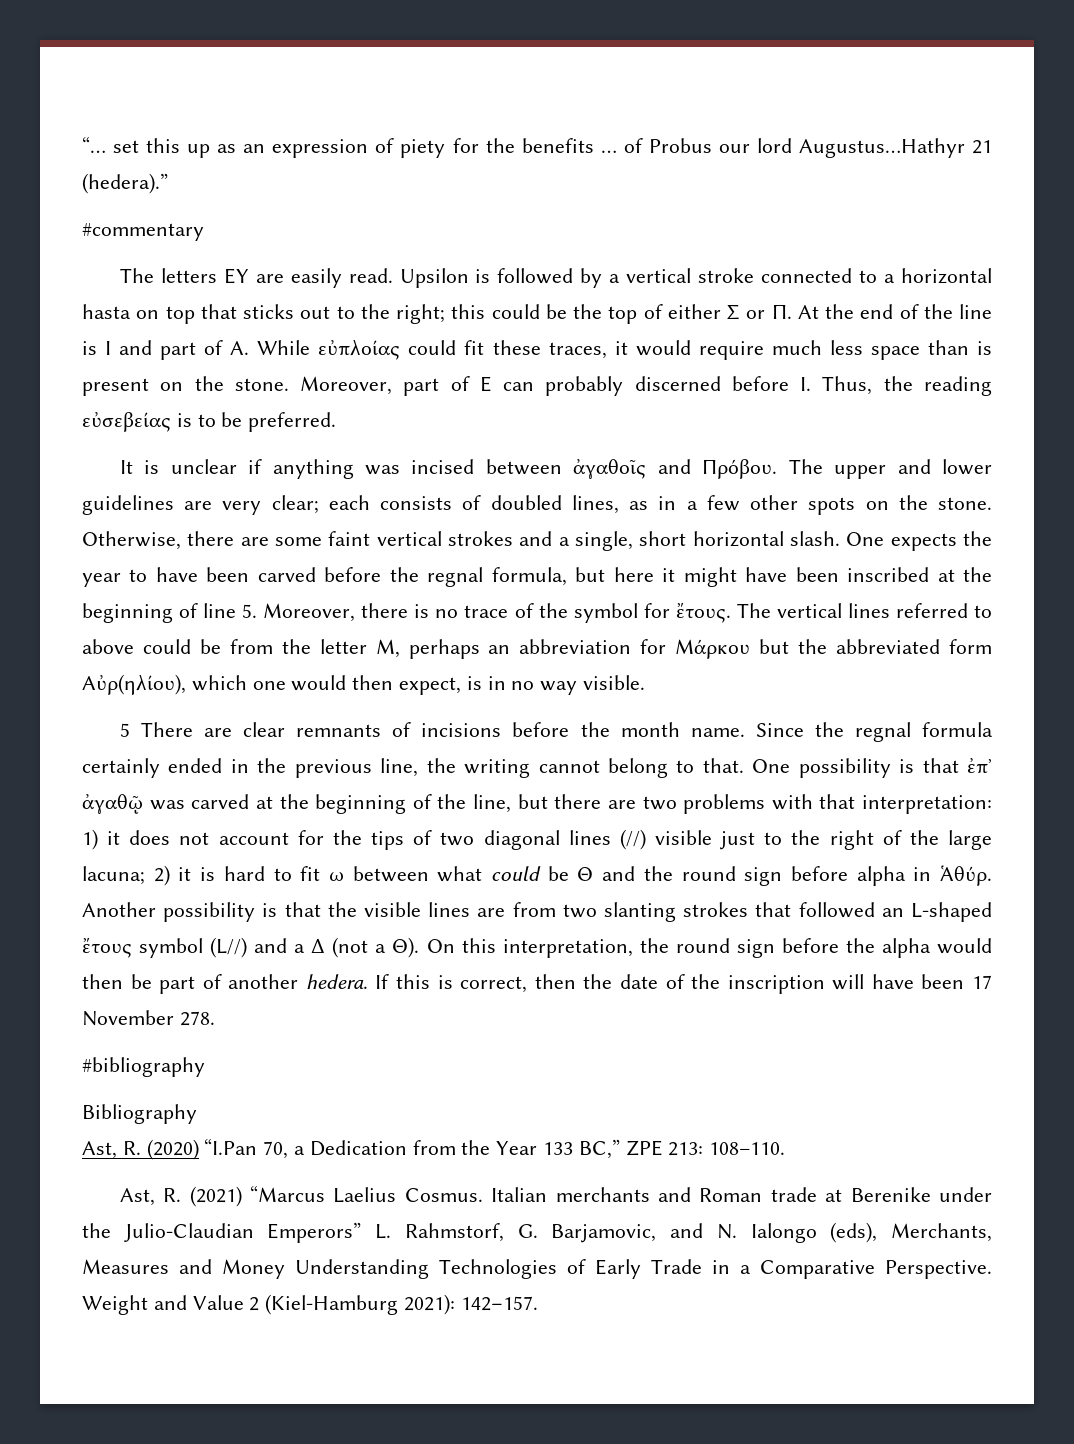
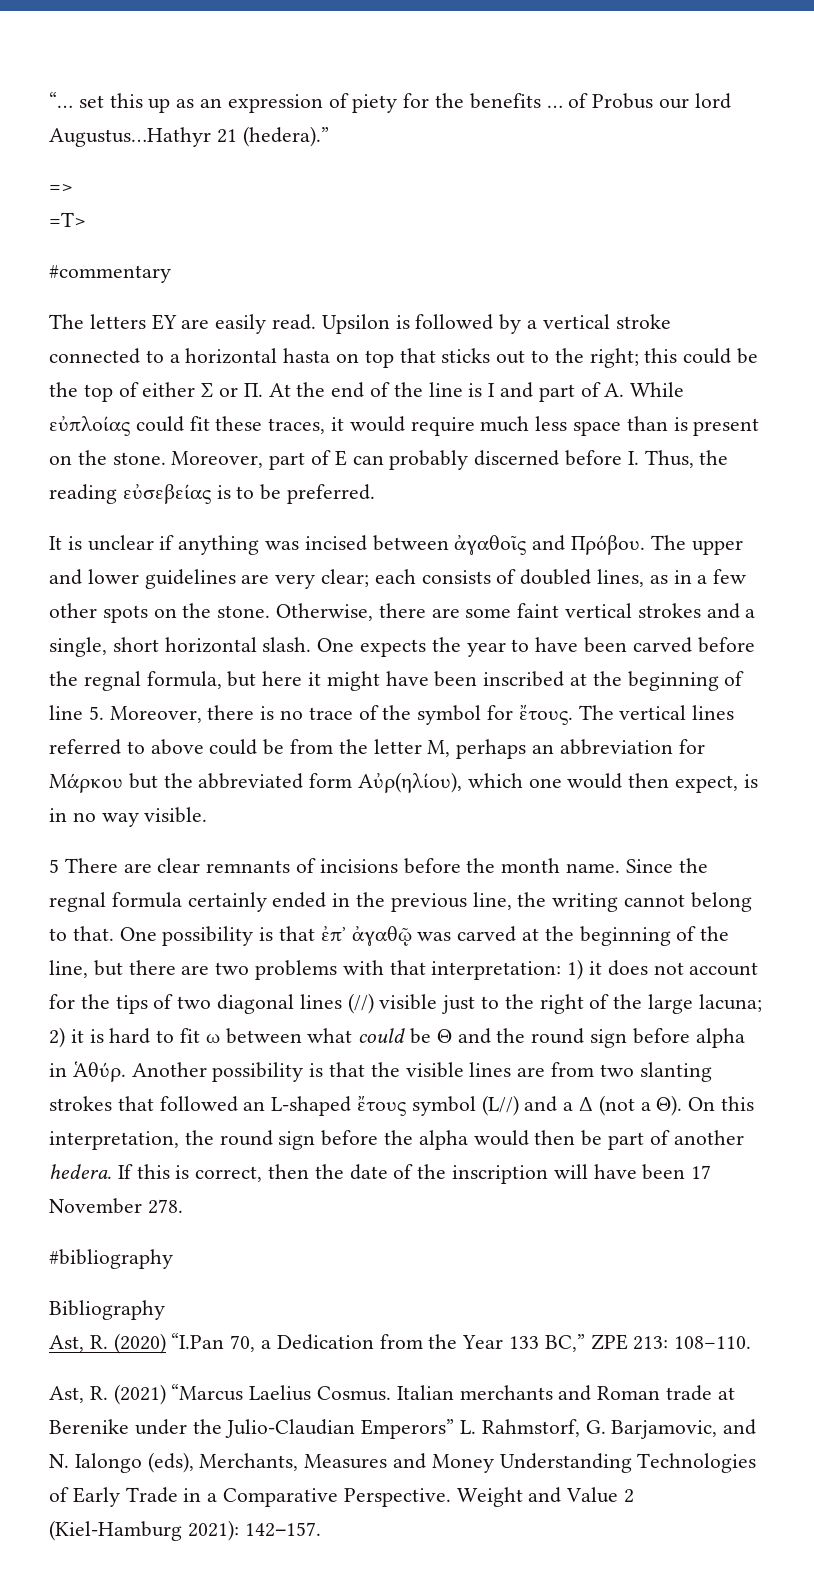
+ =>
+ =T>

